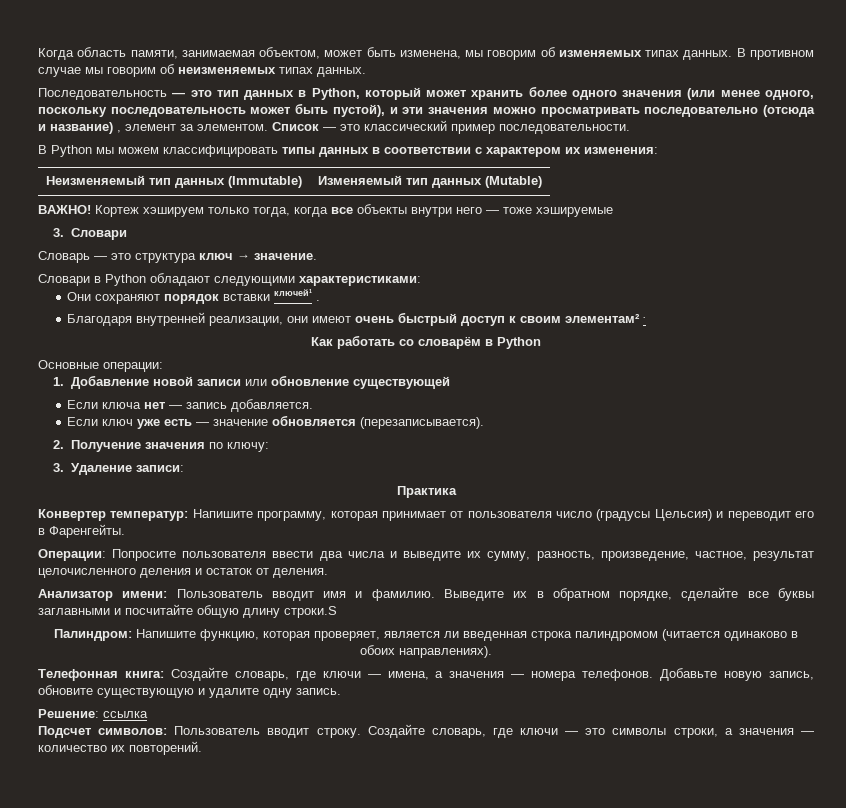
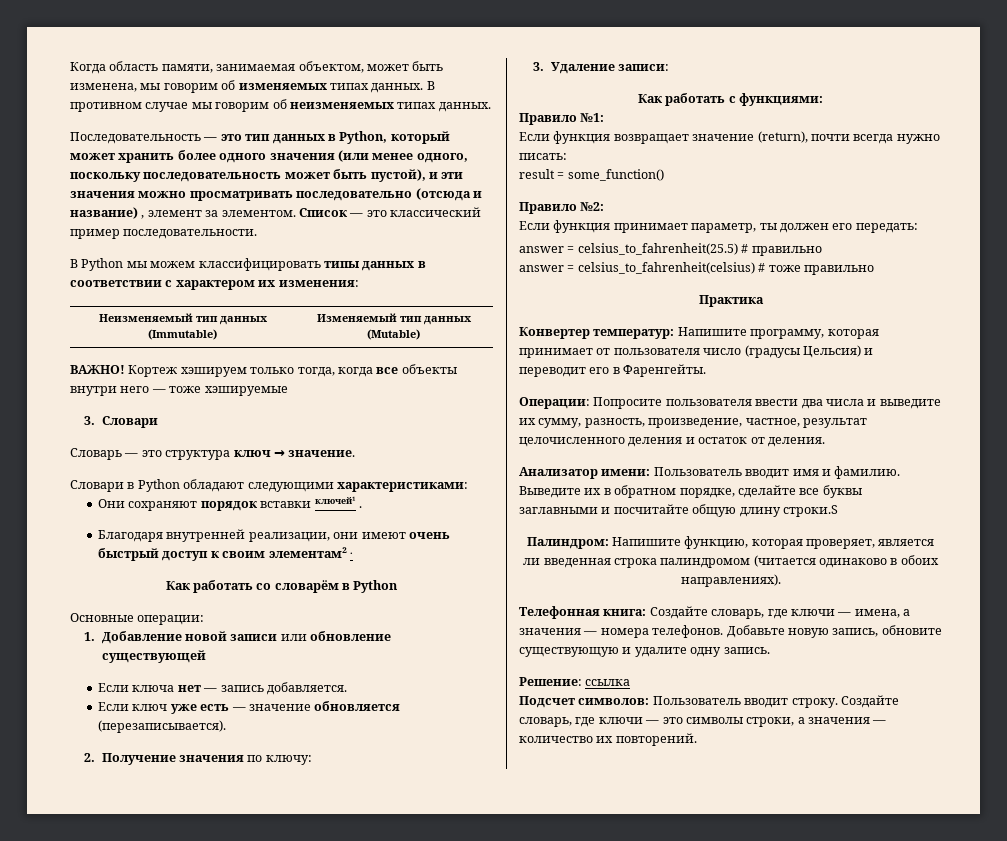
+ Как работать с функциями:
+ Правило №1:
+ Если функция возвращает значение (return), почти всегда нужно писать:
+ result = some_function()
+ Правило №2:
+ Если функция принимает параметр, ты должен его передать:
+ answer = celsius_to_fahrenheit(25.5) # правильно
+ answer = celsius_to_fahrenheit(celsius) # тоже правильно

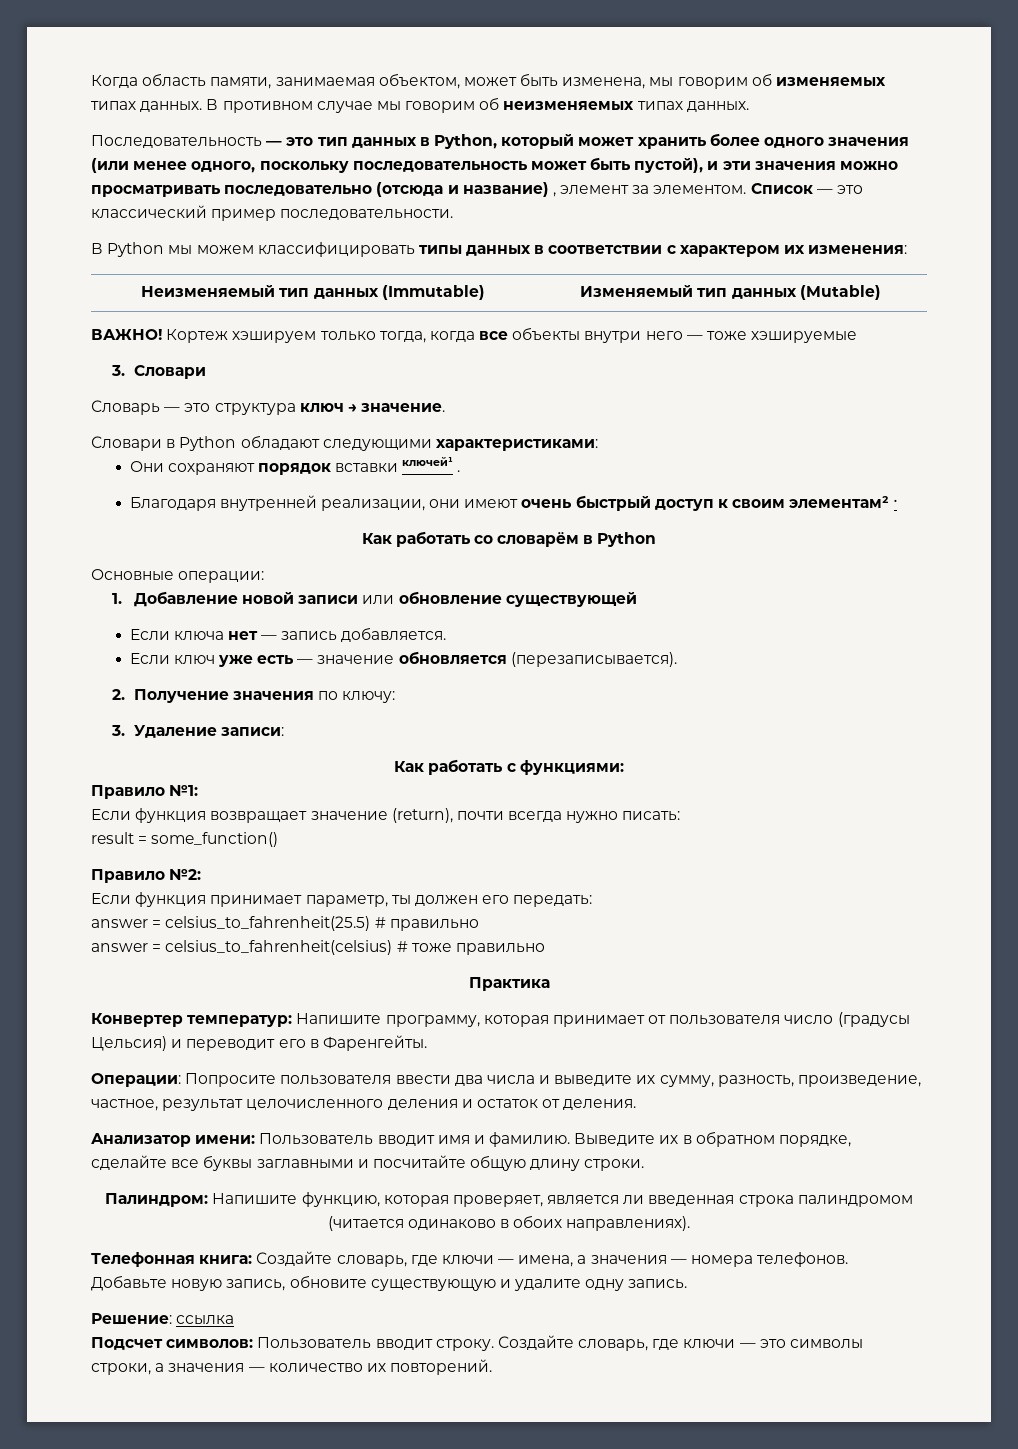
- Выведите их в обратном порядке, сделайте все буквы заглавными и посчитайте общую длину строки.S
+ Выведите их в обратном порядке, сделайте все буквы заглавными и посчитайте общую длину строки.

